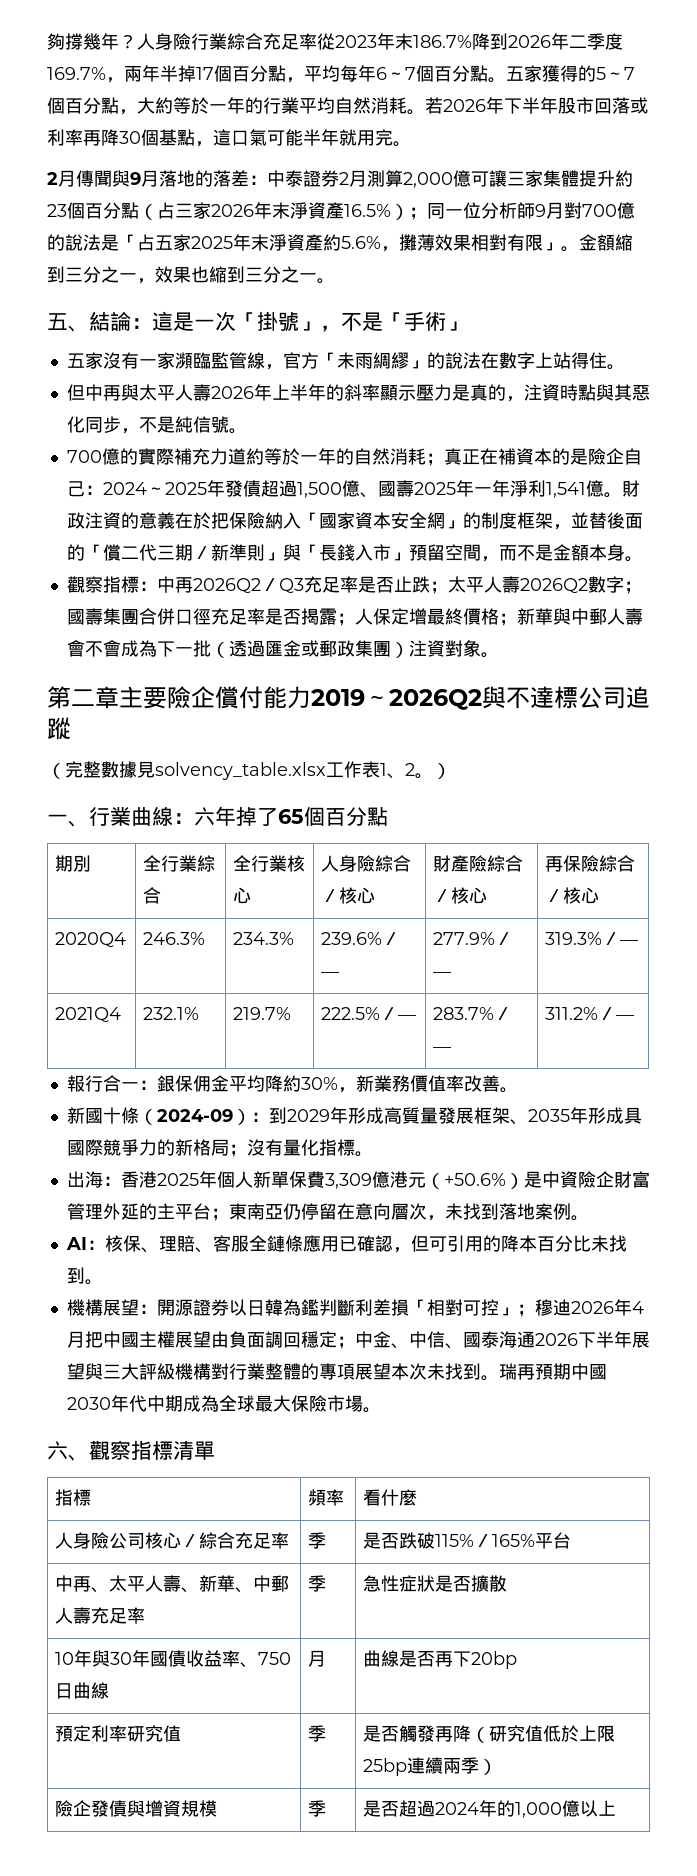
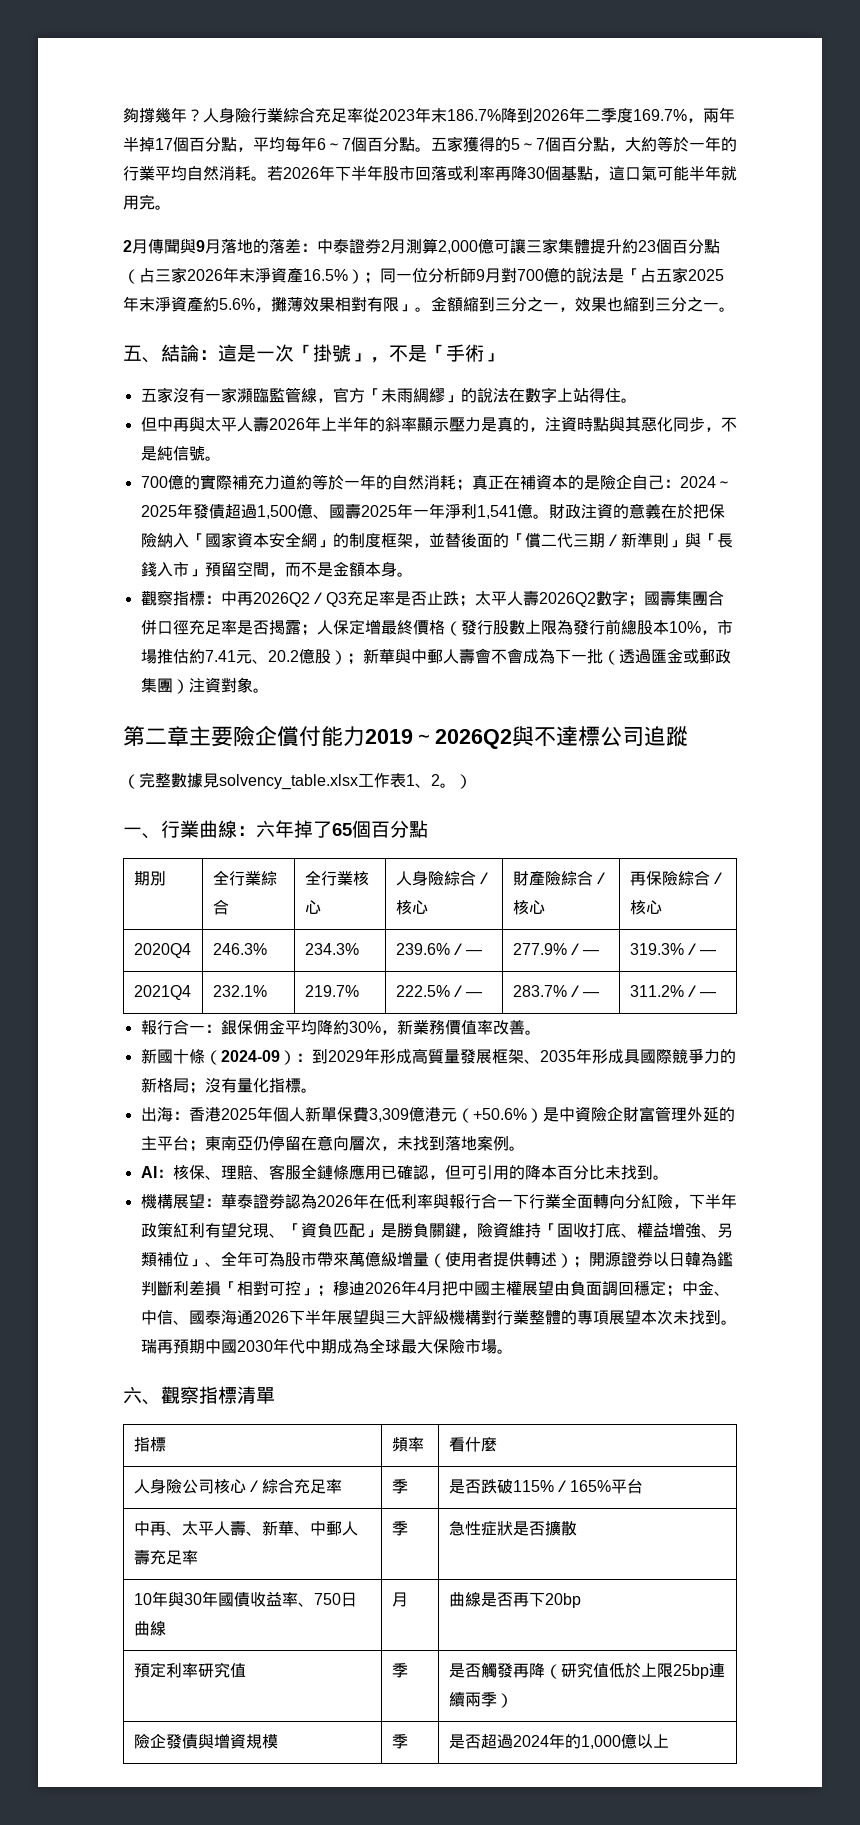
- 觀察指標：中再2026Q2／Q3充足率是否止跌；太平人壽2026Q2數字；國壽集團合併口徑充足率是否揭露；人保定增最終價格；新華與中郵人壽會不會成為下一批（透過匯金或郵政集團）注資對象。
+ 觀察指標：中再2026Q2／Q3充足率是否止跌；太平人壽2026Q2數字；國壽集團合併口徑充足率是否揭露；人保定增最終價格（發行股數上限為發行前總股本10%，市場推估約7.41元、20.2億股）；新華與中郵人壽會不會成為下一批（透過匯金或郵政集團）注資對象。
- 機構展望：開源證券以日韓為鑑判斷利差損「相對可控」；穆迪2026年4月把中國主權展望由負面調回穩定；中金、中信、國泰海通2026下半年展望與三大評級機構對行業整體的專項展望本次未找到。
+ 機構展望：華泰證券認為2026年在低利率與報行合一下行業全面轉向分紅險，下半年政策紅利有望兌現、「資負匹配」是勝負關鍵，險資維持「固收打底、權益增強、另類補位」、全年可為股市帶來萬億級增量（使用者提供轉述）；開源證券以日韓為鑑判斷利差損「相對可控」；穆迪2026年4月把中國主權展望由負面調回穩定；中金、中信、國泰海通2026下半年展望與三大評級機構對行業整體的專項展望本次未找到。

